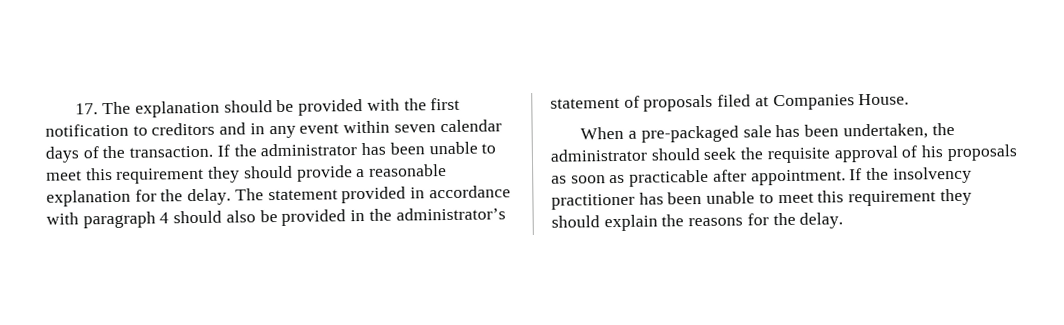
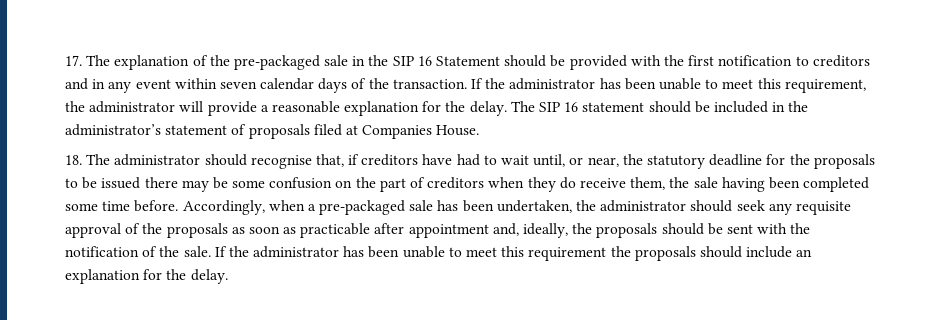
- 17. The explanation should be provided with the first notification to creditors and in any event within seven calendar days of the transaction.
+ 17. The explanation of the pre-packaged sale in the SIP 16 Statement should be provided with the first notification to creditors and in any event within seven calendar days of the transaction.
- If the administrator has been unable to meet this requirement they should provide a reasonable explanation for the delay.
+ If the administrator has been unable to meet this requirement, the administrator will provide a reasonable explanation for the delay.
- The statement provided in accordance with paragraph 4 should also be provided in the administrator’s statement of proposals filed at Companies House.
+ The SIP 16 statement should be included in the administrator’s statement of proposals filed at Companies House.
- When a pre-packaged sale has been undertaken, the administrator should seek the requisite approval of his proposals as soon as practicable after appointment. If the insolvency practitioner has been unable to meet this requirement they should explain the reasons for the delay.
+ 18. The administrator should recognise that, if creditors have had to wait until, or near, the statutory deadline for the proposals to be issued there may be some confusion on the part of creditors when they do receive them, the sale having been completed some time before. Accordingly, when a pre-packaged sale has been undertaken, the administrator should seek any requisite approval of the proposals as soon as practicable after appointment and, ideally, the proposals should be sent with the notification of the sale. If the administrator has been unable to meet this requirement the proposals should include an explanation for the delay.

